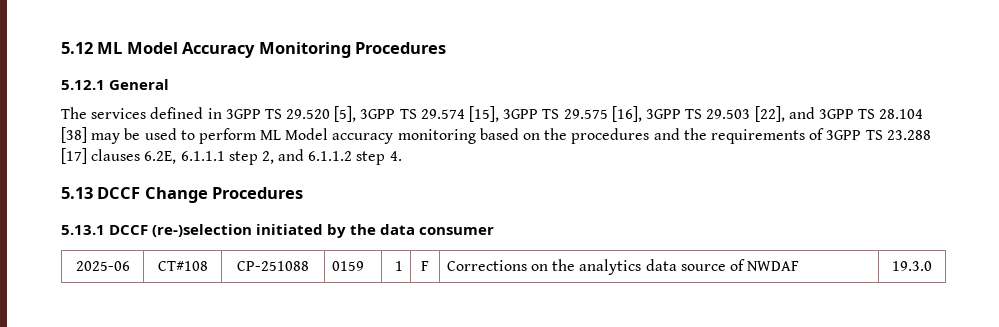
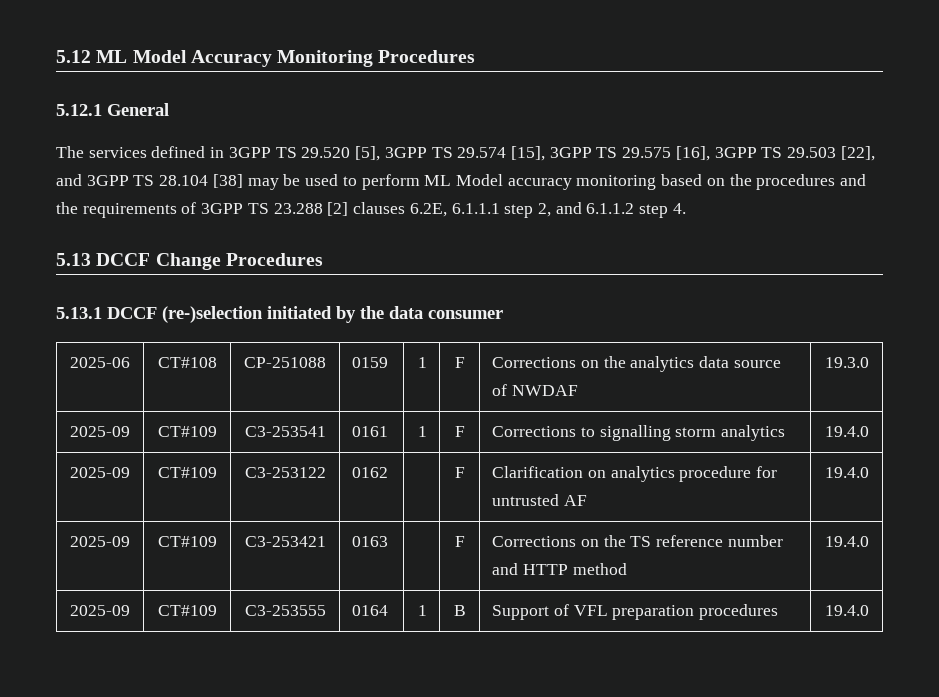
- The services defined in 3GPP TS 29.520 [5], 3GPP TS 29.574 [15], 3GPP TS 29.575 [16], 3GPP TS 29.503 [22], and 3GPP TS 28.104 [38] may be used to perform ML Model accuracy monitoring based on the procedures and the requirements of 3GPP TS 23.288 [17] clauses 6.2E, 6.1.1.1 step 2, and 6.1.1.2 step 4.
+ The services defined in 3GPP TS 29.520 [5], 3GPP TS 29.574 [15], 3GPP TS 29.575 [16], 3GPP TS 29.503 [22], and 3GPP TS 28.104 [38] may be used to perform ML Model accuracy monitoring based on the procedures and the requirements of 3GPP TS 23.288 [2] clauses 6.2E, 6.1.1.1 step 2, and 6.1.1.2 step 4.
+ 2025-09 | CT#109 | C3-253541 | 0161 | 1 | F | Corrections to signalling storm analytics | 19.4.0
+ 2025-09 | CT#109 | C3-253122 | 0162 | | F | Clarification on analytics procedure for untrusted AF | 19.4.0
+ 2025-09 | CT#109 | C3-253421 | 0163 | | F | Corrections on the TS reference number and HTTP method | 19.4.0
+ 2025-09 | CT#109 | C3-253555 | 0164 | 1 | B | Support of VFL preparation procedures | 19.4.0

